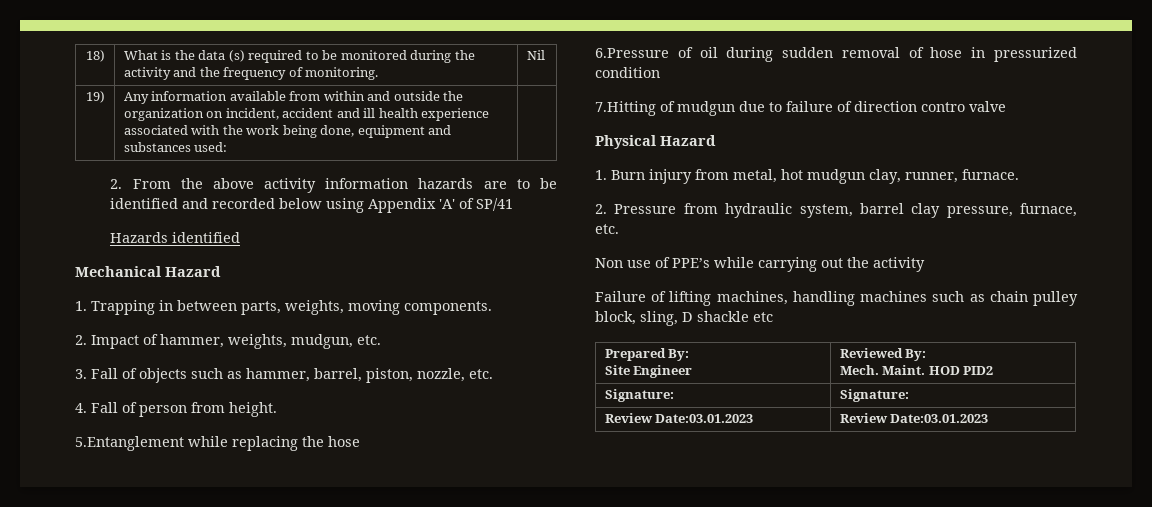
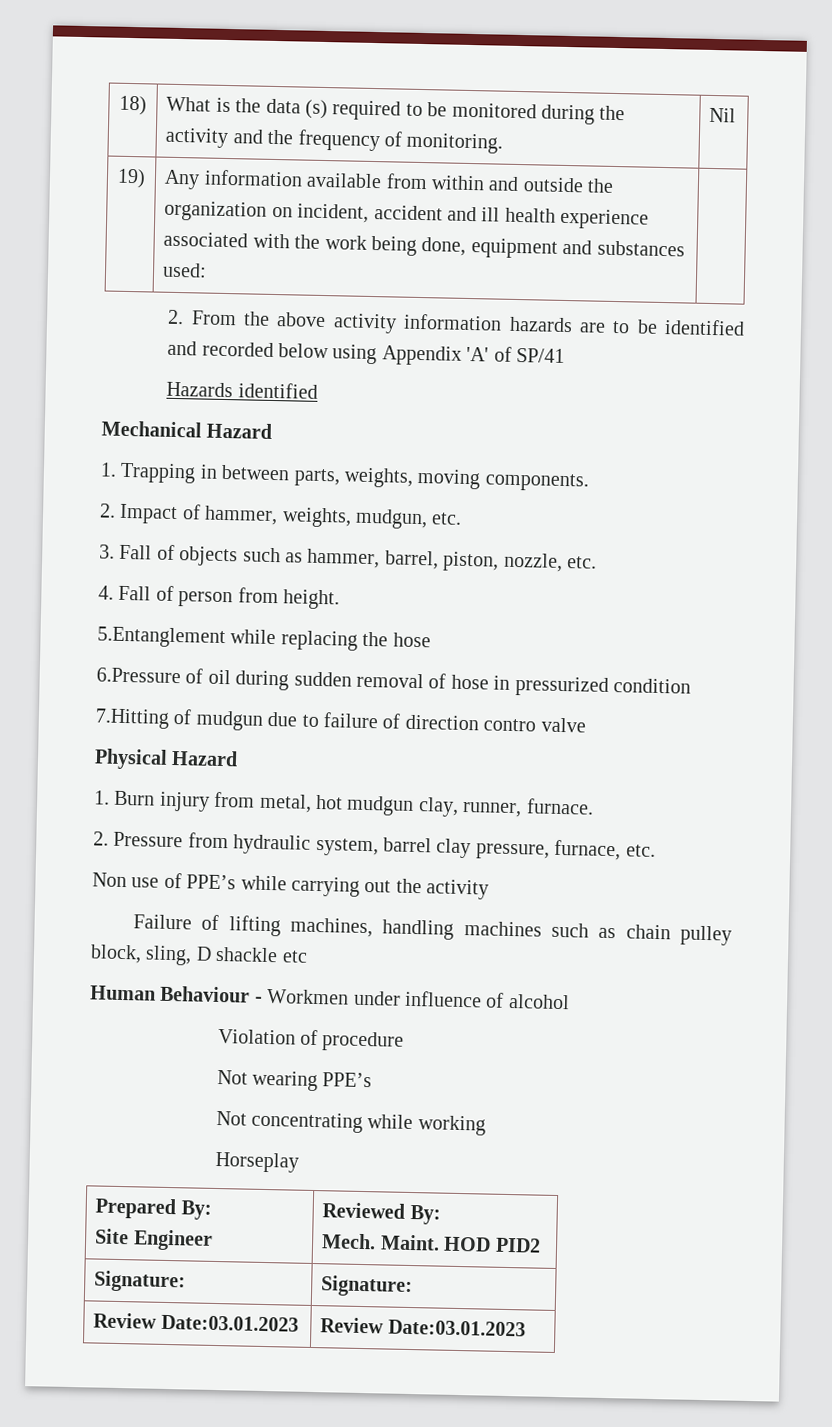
+ Human Behaviour - Workmen under influence of alcohol
+ Violation of procedure
+ Not wearing PPE’s
+ Not concentrating while working
+ Horseplay

